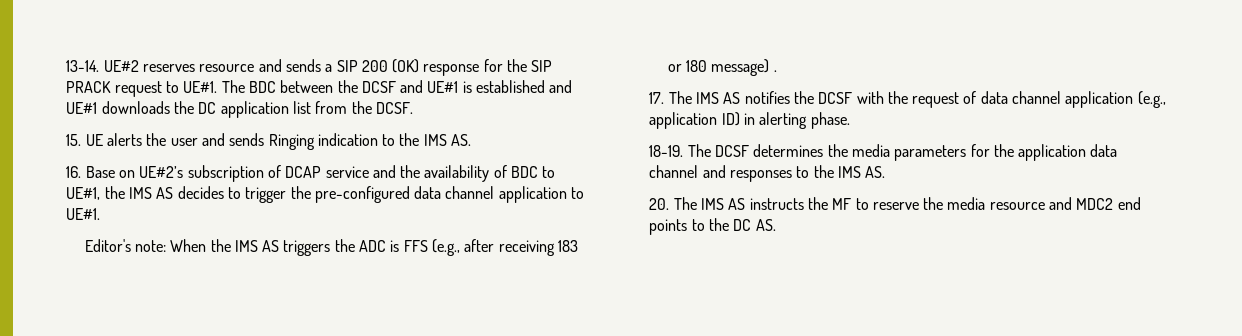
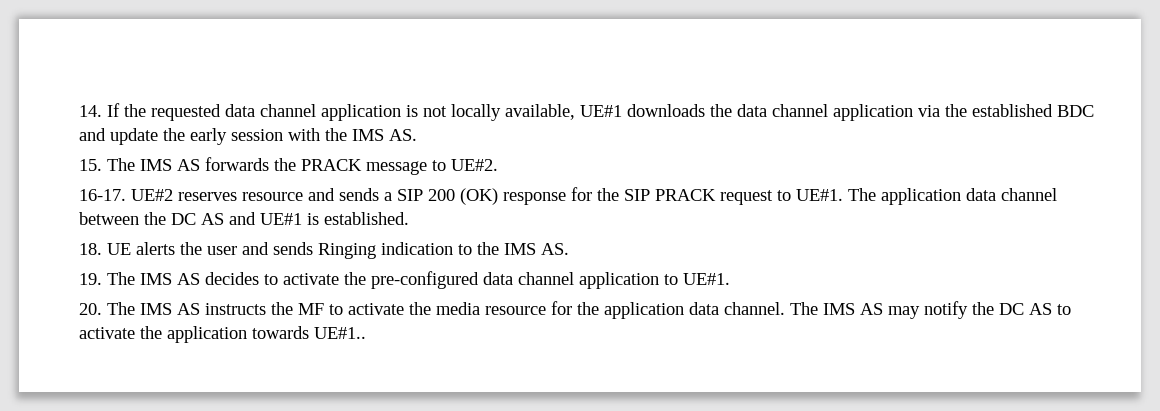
- 13-14.
+ 14. If the requested data channel application is not locally available, UE#1 downloads the data channel application via the established BDC and update the early session with the IMS AS.
+ 15. The IMS AS forwards the PRACK message to UE#2.
+ 16-17.
- The BDC between the DCSF and UE#1 is established and UE#1 downloads the DC application list from the DCSF.
- 15. UE alerts the user and sends Ringing indication to the IMS AS.
+ The application data channel between the DC AS and UE#1 is established.
+ 18. UE alerts the user and sends Ringing indication to the IMS AS.
- 16. Base on UE#2’s subscription of DCAP service and the availability of BDC to UE#1, the IMS AS decides to trigger the pre-configured data channel application to UE#1.
+ 19. The IMS AS decides to activate the pre-configured data channel application to UE#1.
- Editor's note: When the IMS AS triggers the ADC is FFS (e.g., after receiving 183 or 180 message) .
- 17. The IMS AS notifies the DCSF with the request of data channel application (e.g., application ID) in alerting phase.
- 18-19. The DCSF determines the media parameters for the application data channel and responses to the IMS AS.
- 20. The IMS AS instructs the MF to reserve the media resource and MDC2 end points to the DC AS.
+ 20. The IMS AS instructs the MF to activate the media resource for the application data channel. The IMS AS may notify the DC AS to activate the application towards UE#1..

